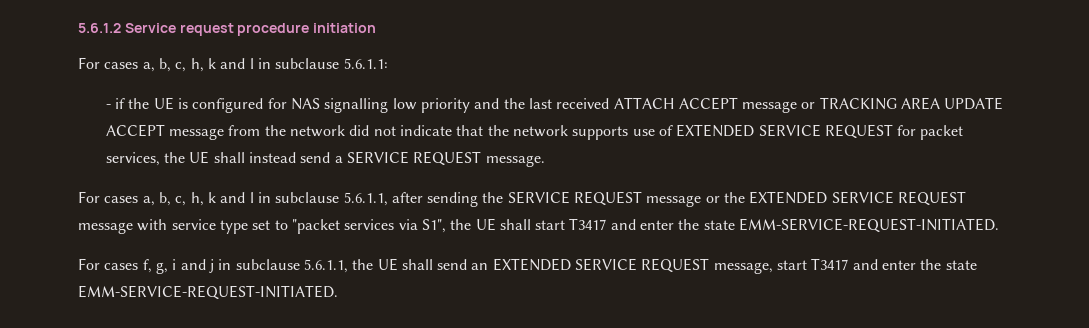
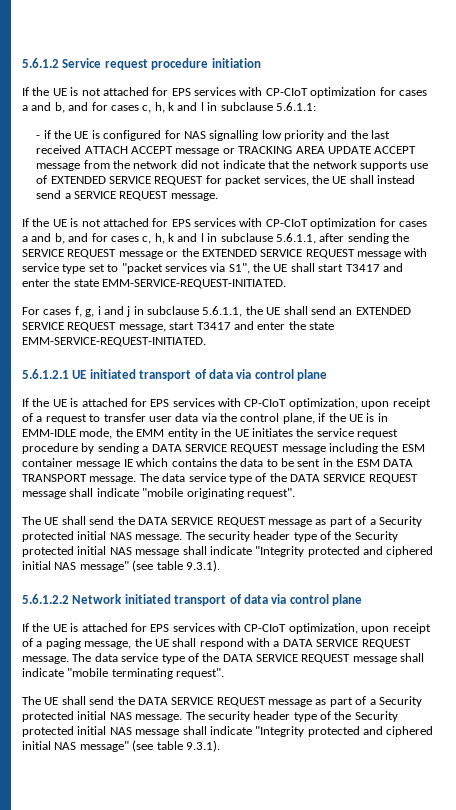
- For cases a, b, c, h, k and l in subclause 5.6.1.1:
+ If the UE is not attached for EPS services with CP-CIoT optimization for cases a and b, and for cases c, h, k and l in subclause 5.6.1.1:
- For cases a, b, c, h, k and l in subclause 5.6.1.1, after sending the SERVICE REQUEST message or the EXTENDED SERVICE REQUEST message with service type set to "packet services via S1", the UE shall start T3417 and enter the state EMM-SERVICE-REQUEST-INITIATED.
+ If the UE is not attached for EPS services with CP-CIoT optimization for cases a and b, and for cases c, h, k and l in subclause 5.6.1.1, after sending the SERVICE REQUEST message or the EXTENDED SERVICE REQUEST message with service type set to "packet services via S1", the UE shall start T3417 and enter the state EMM-SERVICE-REQUEST-INITIATED.
+ 5.6.1.2.1 UE initiated transport of data via control plane
+ If the UE is attached for EPS services with CP-CIoT optimization, upon receipt of a request to transfer user data via the control plane, if the UE is in EMM-IDLE mode, the EMM entity in the UE initiates the service request procedure by sending a DATA SERVICE REQUEST message including the ESM container message IE which contains the data to be sent in the ESM DATA TRANSPORT message. The data service type of the DATA SERVICE REQUEST message shall indicate "mobile originating request".
+ The UE shall send the DATA SERVICE REQUEST message as part of a Security protected initial NAS message. The security header type of the Security protected initial NAS message shall indicate "Integrity protected and ciphered initial NAS message" (see table 9.3.1).
+ 5.6.1.2.2 Network initiated transport of data via control plane
+ If the UE is attached for EPS services with CP-CIoT optimization, upon receipt of a paging message, the UE shall respond with a DATA SERVICE REQUEST message. The data service type of the DATA SERVICE REQUEST message shall indicate "mobile terminating request".
+ The UE shall send the DATA SERVICE REQUEST message as part of a Security protected initial NAS message. The security header type of the Security protected initial NAS message shall indicate "Integrity protected and ciphered initial NAS message" (see table 9.3.1).

